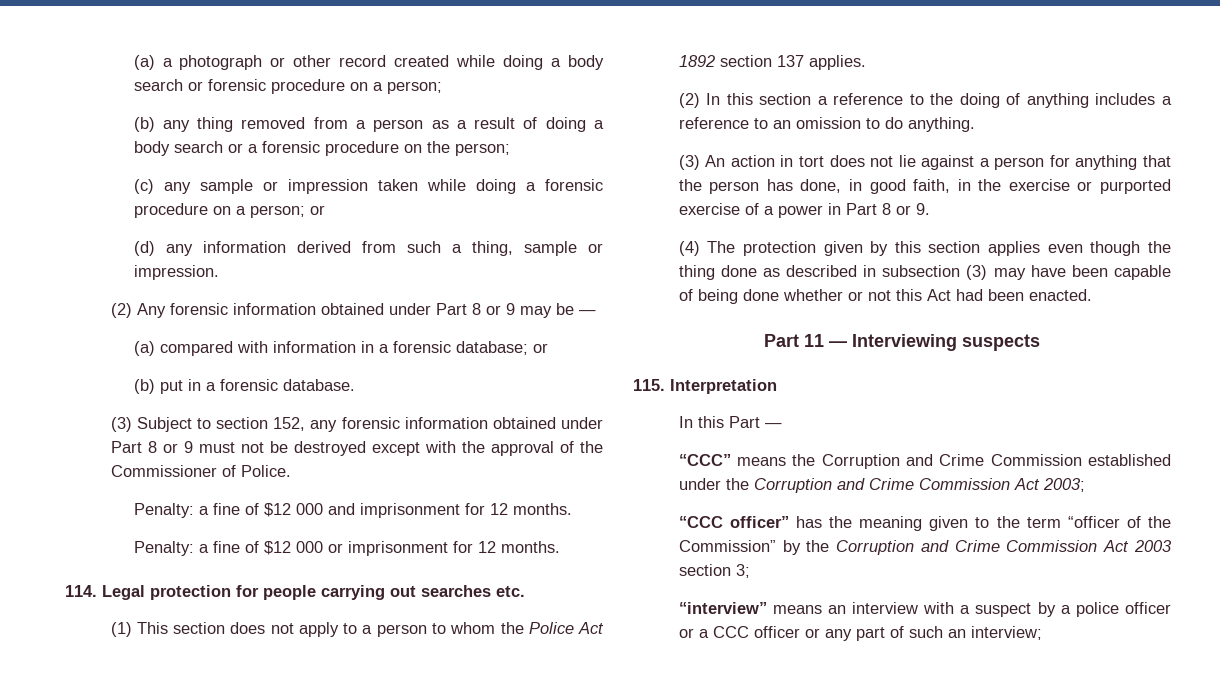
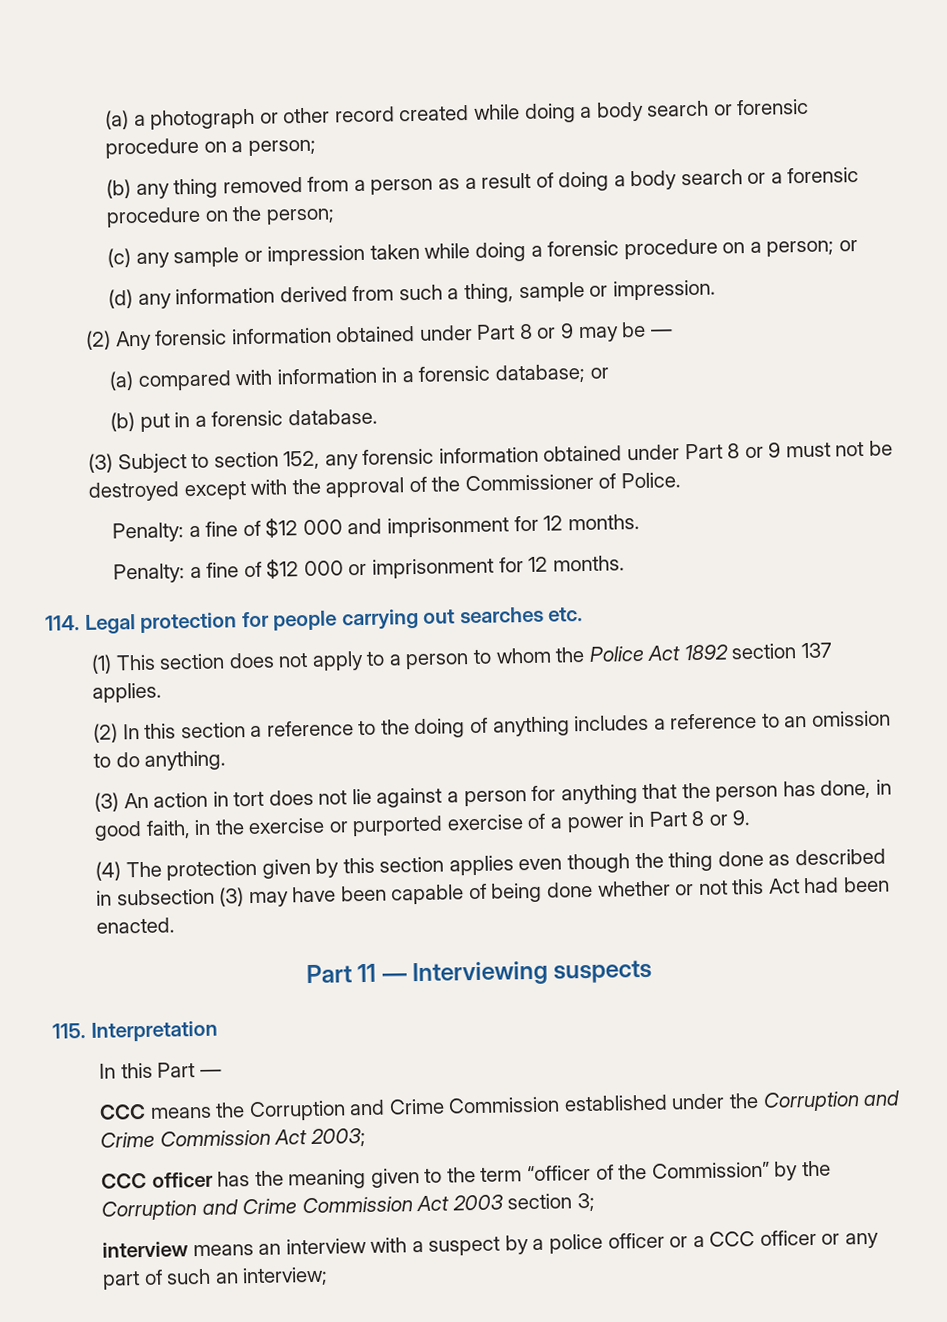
- “CCC” means the Corruption and Crime Commission established under the Corruption and Crime Commission Act 2003;
+ CCC means the Corruption and Crime Commission established under the Corruption and Crime Commission Act 2003;
- “CCC officer” has the meaning given to the term “officer of the Commission” by the Corruption and Crime Commission Act 2003 section 3;
+ CCC officer has the meaning given to the term “officer of the Commission” by the Corruption and Crime Commission Act 2003 section 3;
- “interview” means an interview with a suspect by a police officer or a CCC officer or any part of such an interview;
+ interview means an interview with a suspect by a police officer or a CCC officer or any part of such an interview;

